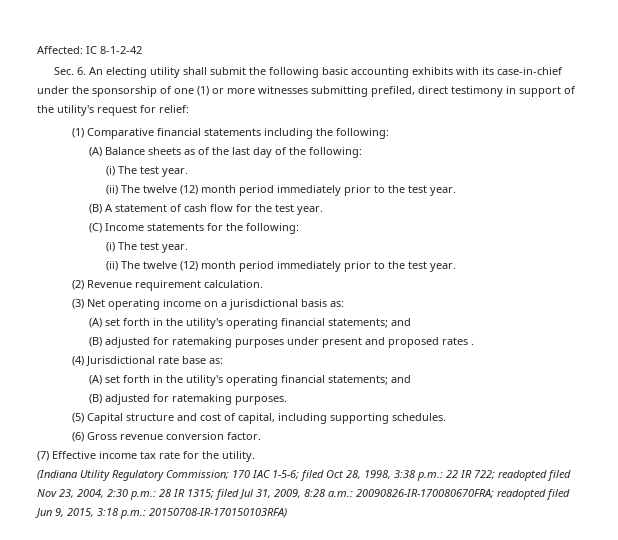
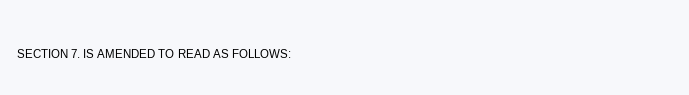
- Affected: IC 8-1-2-42
- Sec. 6. An electing utility shall submit the following basic accounting exhibits with its case-in-chief under the sponsorship of one (1) or more witnesses submitting prefiled, direct testimony in support of the utility's request for relief:
- (1) Comparative financial statements including the following:
- (A) Balance sheets as of the last day of the following:
- (i) The test year.
- (ii) The twelve (12) month period immediately prior to the test year.
- (B) A statement of cash flow for the test year.
- (C) Income statements for the following:
- (i) The test year.
- (ii) The twelve (12) month period immediately prior to the test year.
- (2) Revenue requirement calculation.
- (3) Net operating income on a jurisdictional basis as:
- (A) set forth in the utility's operating financial statements; and
- (B) adjusted for ratemaking purposes under present and proposed rates .
- (4) Jurisdictional rate base as:
- (A) set forth in the utility's operating financial statements; and
- (B) adjusted for ratemaking purposes.
- (5) Capital structure and cost of capital, including supporting schedules.
- (6) Gross revenue conversion factor.
- (7) Effective income tax rate for the utility.
- (Indiana Utility Regulatory Commission; 170 IAC 1-5-6; filed Oct 28, 1998, 3:38 p.m.: 22 IR 722; readopted filed Nov 23, 2004, 2:30 p.m.: 28 IR 1315; filed Jul 31, 2009, 8:28 a.m.: 20090826-IR-170080670FRA; readopted filed Jun 9, 2015, 3:18 p.m.: 20150708-IR-170150103RFA)
+ SECTION 7. IS AMENDED TO READ AS FOLLOWS:

